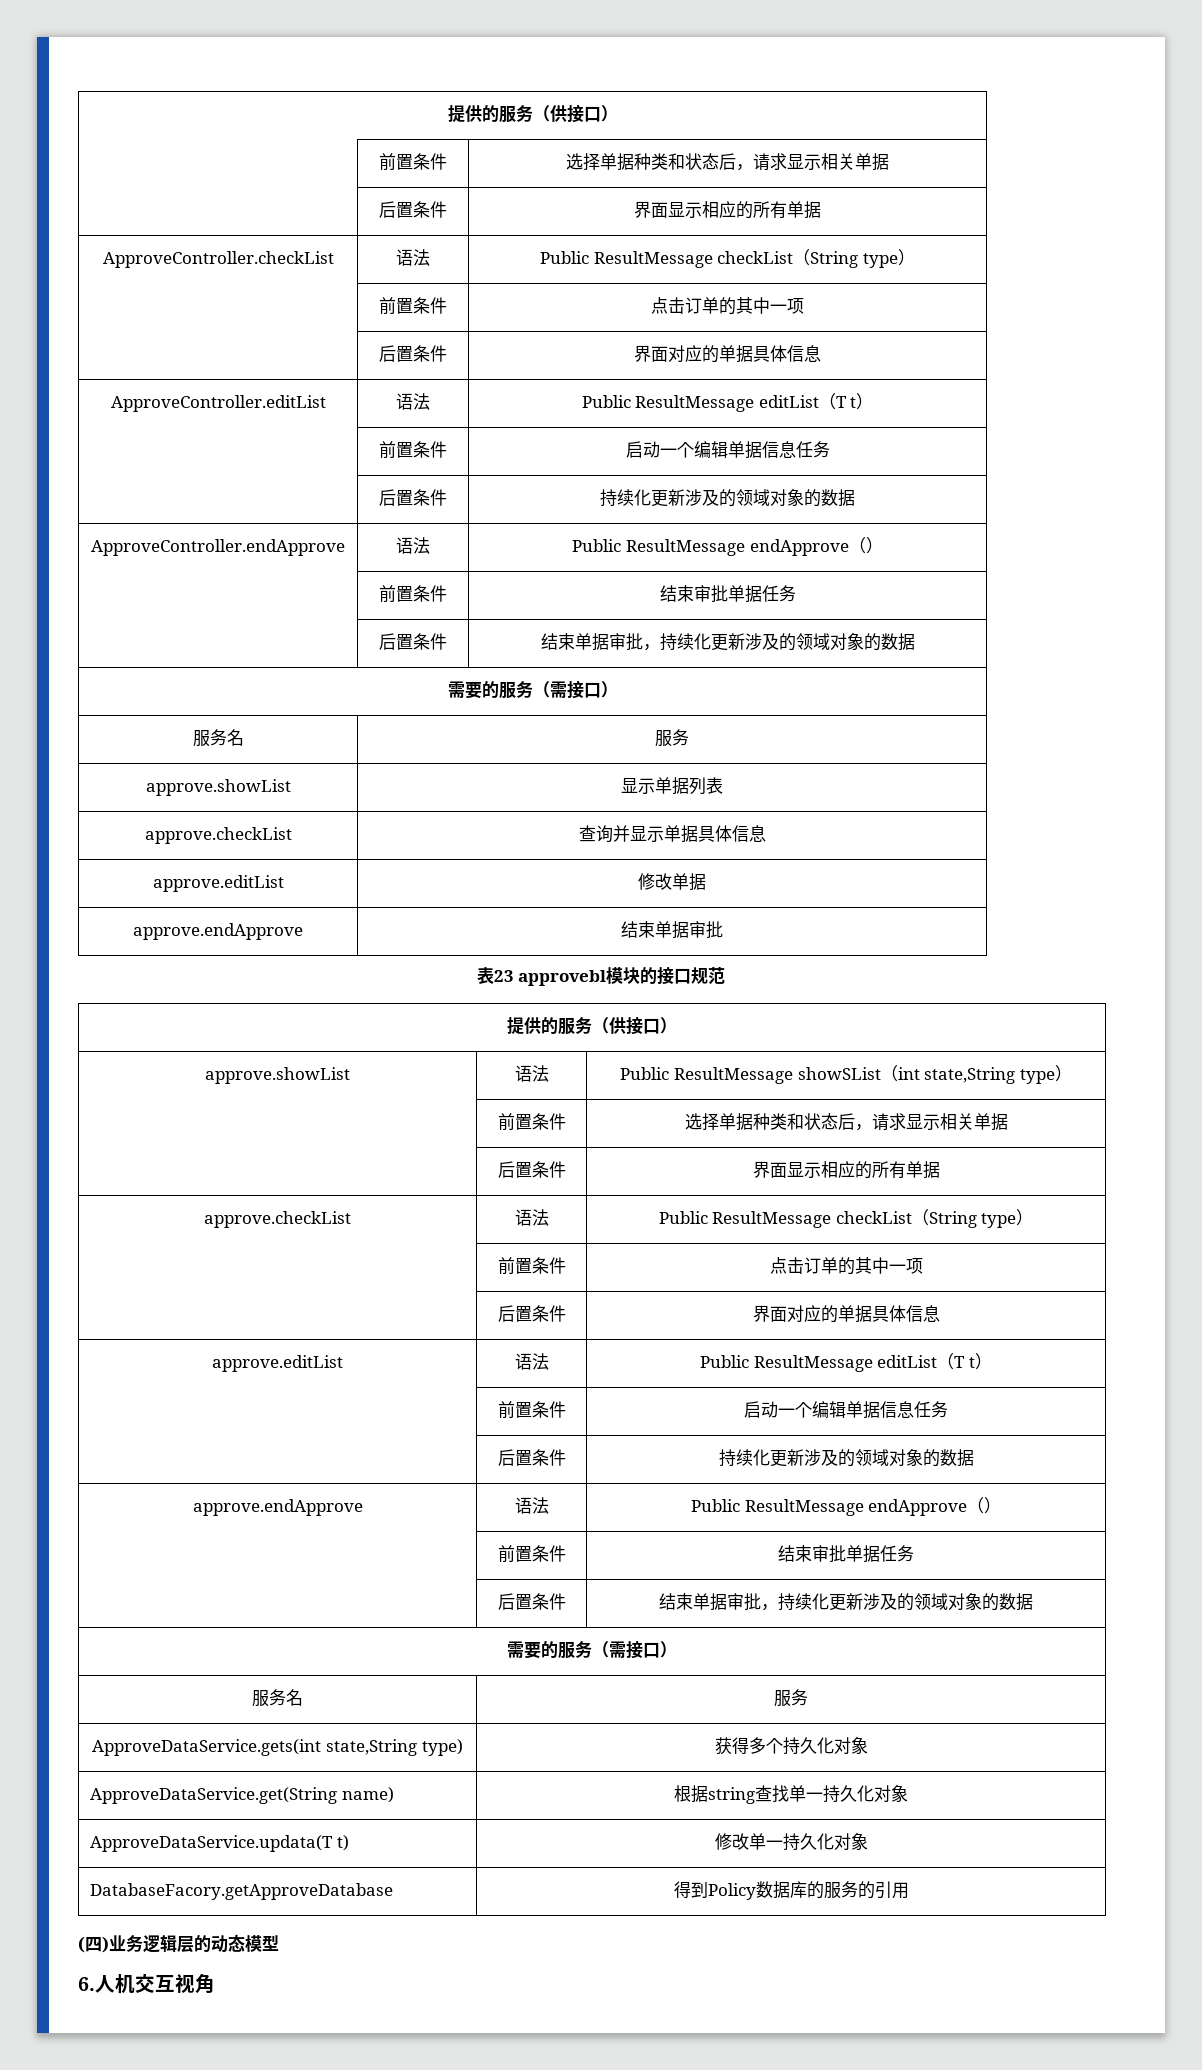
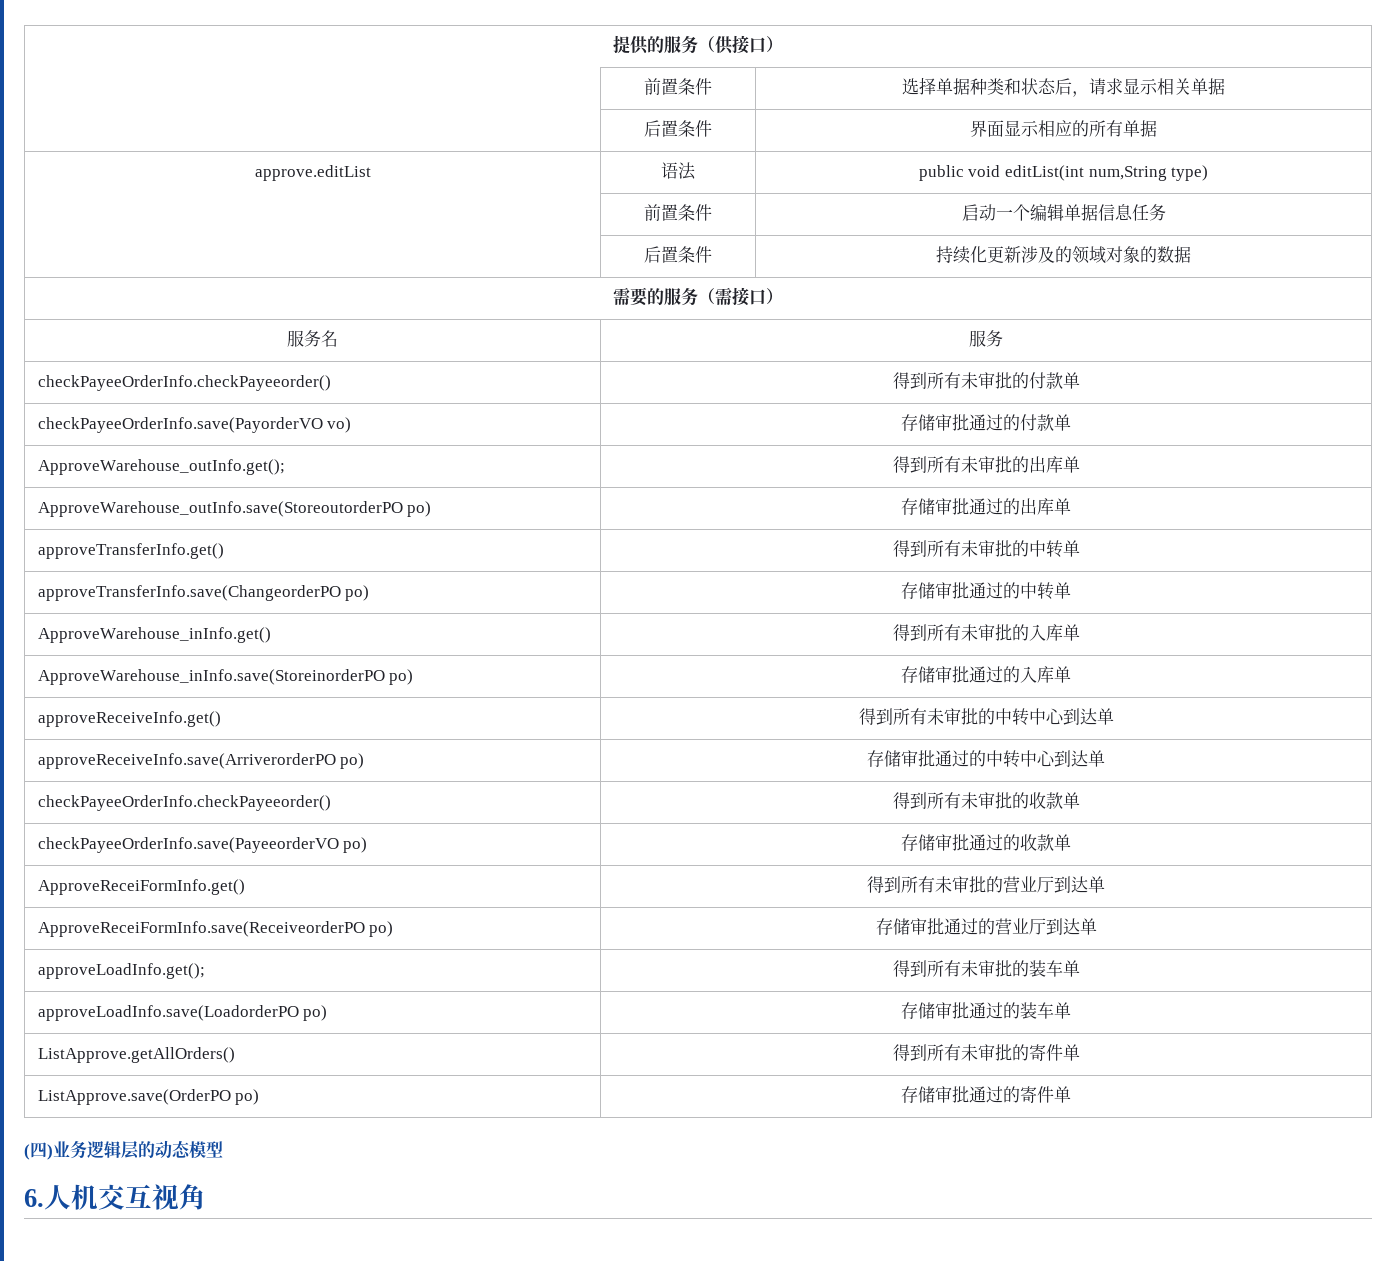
- ApproveController.checkList | 语法 | Public ResultMessage checkList（String type）
- | 前置条件 | 点击订单的其中一项
- | 后置条件 | 界面对应的单据具体信息
- ApproveController.editList | 语法 | Public ResultMessage editList（T t）
+ approve.editList | 语法 | public void editList(int num,String type)
- ApproveController.endApprove | 语法 | Public ResultMessage endApprove（）
- | 前置条件 | 结束审批单据任务
- | 后置条件 | 结束单据审批，持续化更新涉及的领域对象的数据
  需要的服务（需接口）
  服务名 | 服务
- approve.showList | 显示单据列表
- approve.checkList | 查询并显示单据具体信息
- approve.editList | 修改单据
- approve.endApprove | 结束单据审批
- 表23 approvebl模块的接口规范
- 提供的服务（供接口）
- approve.showList | 语法 | Public ResultMessage showSList（int state,String type）
- | 前置条件 | 选择单据种类和状态后，请求显示相关单据
- | 后置条件 | 界面显示相应的所有单据
- approve.checkList | 语法 | Public ResultMessage checkList（String type）
- | 前置条件 | 点击订单的其中一项
- | 后置条件 | 界面对应的单据具体信息
- approve.editList | 语法 | Public ResultMessage editList（T t）
- | 前置条件 | 启动一个编辑单据信息任务
- | 后置条件 | 持续化更新涉及的领域对象的数据
- approve.endApprove | 语法 | Public ResultMessage endApprove（）
- | 前置条件 | 结束审批单据任务
- | 后置条件 | 结束单据审批，持续化更新涉及的领域对象的数据
- 需要的服务（需接口）
- 服务名 | 服务
- ApproveDataService.gets(int state,String type) | 获得多个持久化对象
- ApproveDataService.get(String name) | 根据string查找单一持久化对象
- ApproveDataService.updata(T t) | 修改单一持久化对象
- DatabaseFacory.getApproveDatabase | 得到Policy数据库的服务的引用
+ checkPayeeOrderInfo.checkPayeeorder() | 得到所有未审批的付款单
+ checkPayeeOrderInfo.save(PayorderVO vo) | 存储审批通过的付款单
+ ApproveWarehouse_outInfo.get(); | 得到所有未审批的出库单
+ ApproveWarehouse_outInfo.save(StoreoutorderPO po) | 存储审批通过的出库单
+ approveTransferInfo.get() | 得到所有未审批的中转单
+ approveTransferInfo.save(ChangeorderPO po) | 存储审批通过的中转单
+ ApproveWarehouse_inInfo.get() | 得到所有未审批的入库单
+ ApproveWarehouse_inInfo.save(StoreinorderPO po) | 存储审批通过的入库单
+ approveReceiveInfo.get() | 得到所有未审批的中转中心到达单
+ approveReceiveInfo.save(ArriverorderPO po) | 存储审批通过的中转中心到达单
+ checkPayeeOrderInfo.checkPayeeorder() | 得到所有未审批的收款单
+ checkPayeeOrderInfo.save(PayeeorderVO po) | 存储审批通过的收款单
+ ApproveReceiFormInfo.get() | 得到所有未审批的营业厅到达单
+ ApproveReceiFormInfo.save(ReceiveorderPO po) | 存储审批通过的营业厅到达单
+ approveLoadInfo.get(); | 得到所有未审批的装车单
+ approveLoadInfo.save(LoadorderPO po) | 存储审批通过的装车单
+ ListApprove.getAllOrders() | 得到所有未审批的寄件单
+ ListApprove.save(OrderPO po) | 存储审批通过的寄件单

